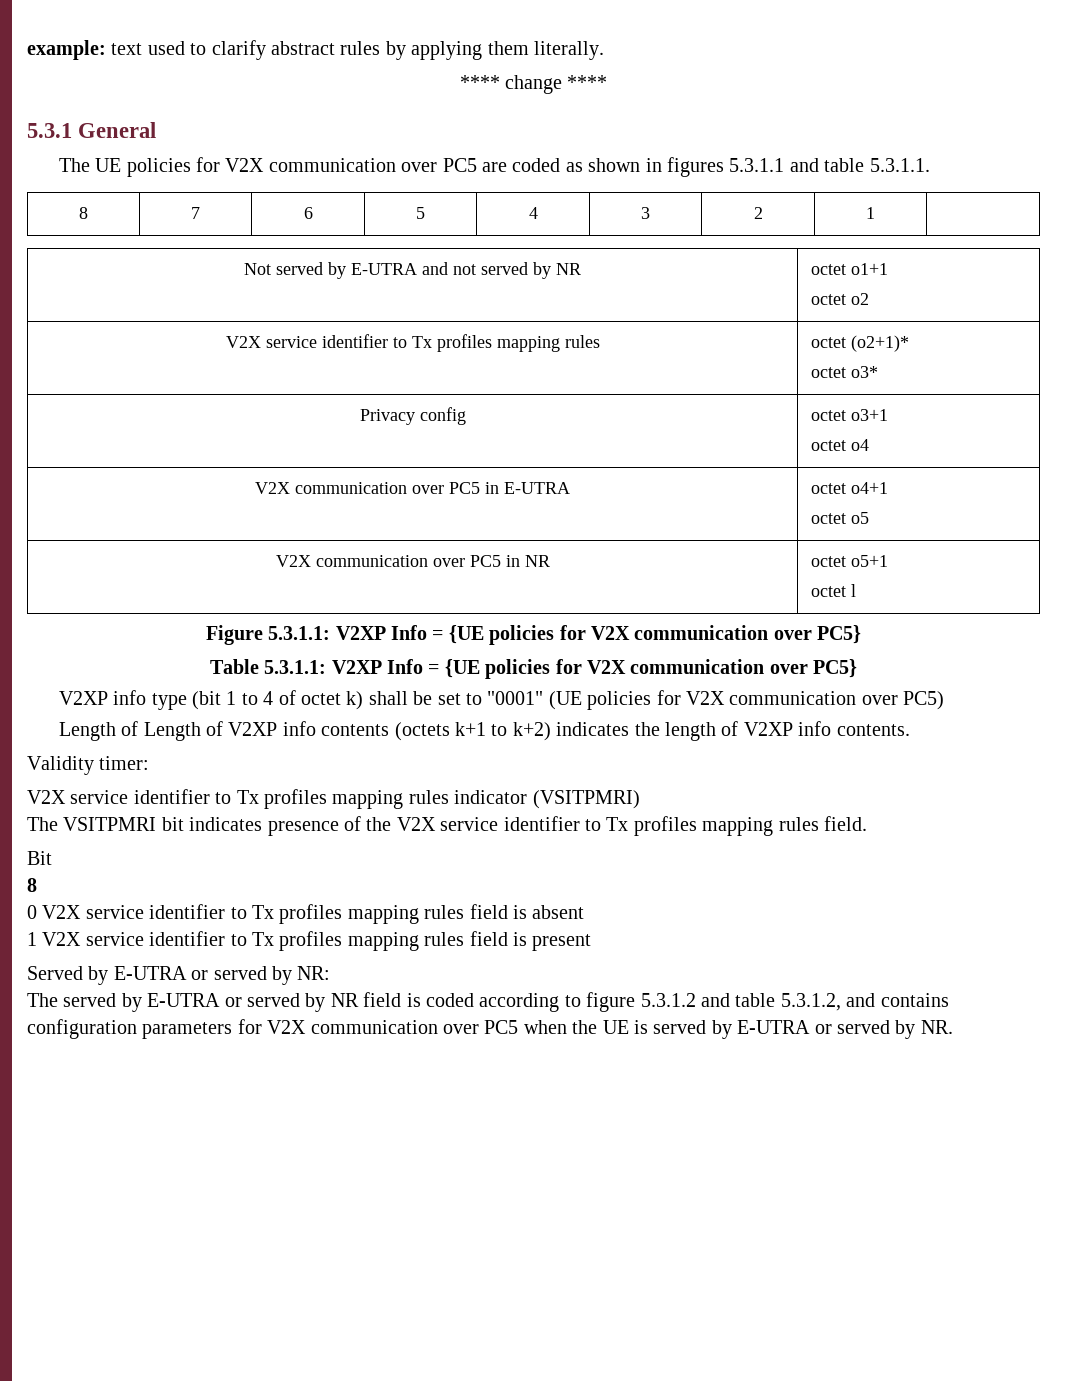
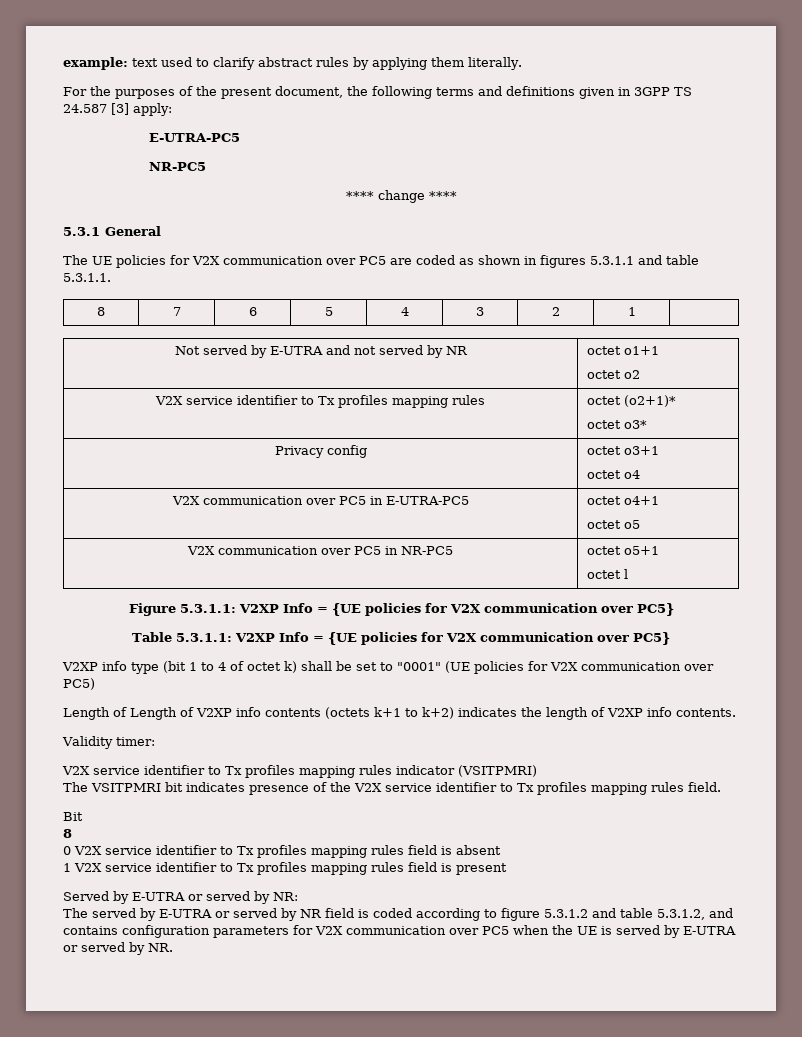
+ For the purposes of the present document, the following terms and definitions given in 3GPP TS 24.587 [3] apply:
+ E-UTRA-PC5
+ NR-PC5
- V2X communication over PC5 in E-UTRA | octet o4+1
+ V2X communication over PC5 in E-UTRA-PC5 | octet o4+1
- V2X communication over PC5 in NR | octet o5+1
+ V2X communication over PC5 in NR-PC5 | octet o5+1

